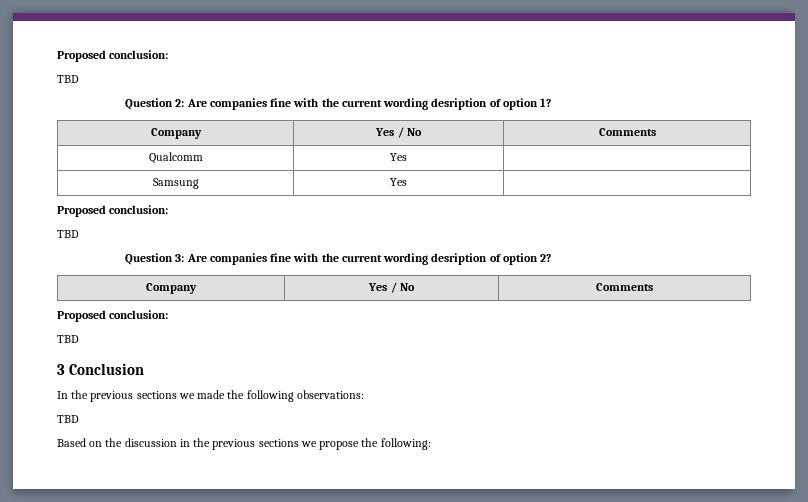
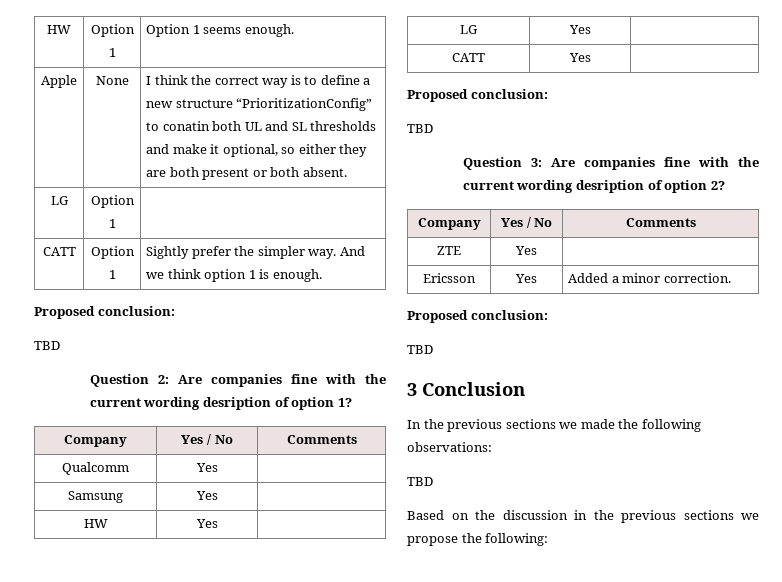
+ HW | Option 1 | Option 1 seems enough.
+ Apple | None | I think the correct way is to define a new structure “PrioritizationConfig” to conatin both UL and SL thresholds and make it optional, so either they are both present or both absent.
+ LG | Option 1 |
+ CATT | Option 1 | Sightly prefer the simpler way. And we think option 1 is enough.
+ HW | Yes |
+ LG | Yes |
+ CATT | Yes |
+ ZTE | Yes |
+ Ericsson | Yes | Added a minor correction.

